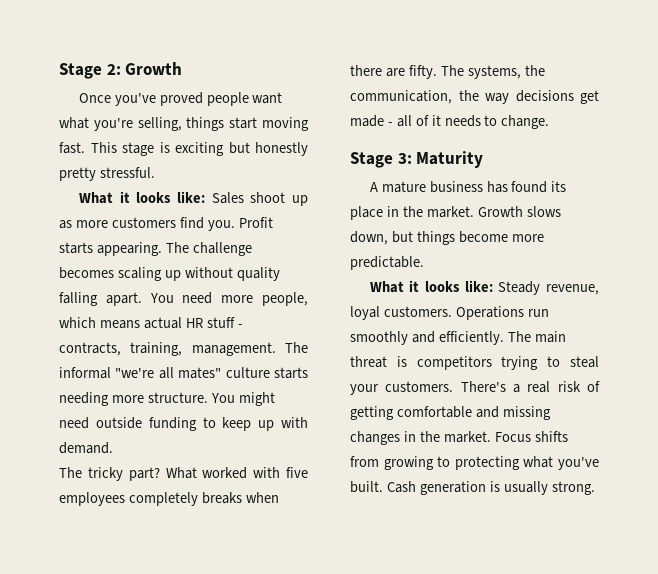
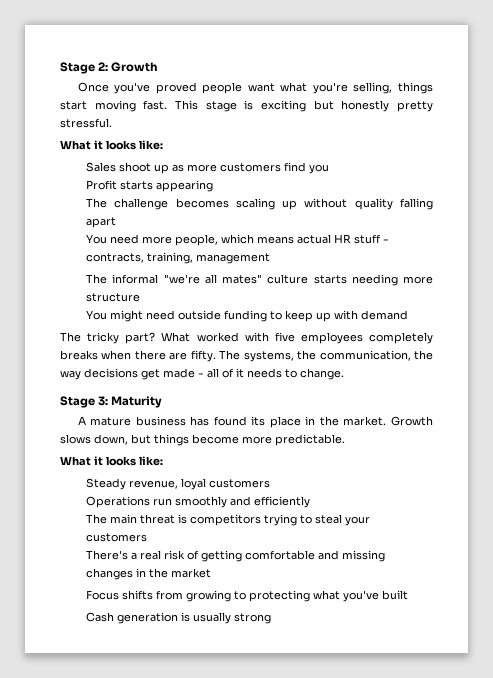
  This stage is exciting but honestly pretty stressful.
- What it looks like: Sales shoot up as more customers find you. Profit starts appearing. The challenge becomes scaling up without quality falling apart. You need more people, which means actual HR stuff - contracts, training, management. The informal "we're all mates" culture starts needing more structure. You might need outside funding to keep up with demand.
+ What it looks like:
+ Sales shoot up as more customers find you
+ Profit starts appearing
+ The challenge becomes scaling up without quality falling apart
+ You need more people, which means actual HR stuff - contracts, training, management
+ The informal "we're all mates" culture starts needing more structure
+ You might need outside funding to keep up with demand
  Growth slows down, but things become more predictable.
- What it looks like: Steady revenue, loyal customers. Operations run smoothly and efficiently. The main threat is competitors trying to steal your customers. There's a real risk of getting comfortable and missing changes in the market. Focus shifts from growing to protecting what you've built. Cash generation is usually strong.
+ What it looks like:
+ Steady revenue, loyal customers
+ Operations run smoothly and efficiently
+ The main threat is competitors trying to steal your customers
+ There's a real risk of getting comfortable and missing changes in the market
+ Focus shifts from growing to protecting what you've built
+ Cash generation is usually strong

